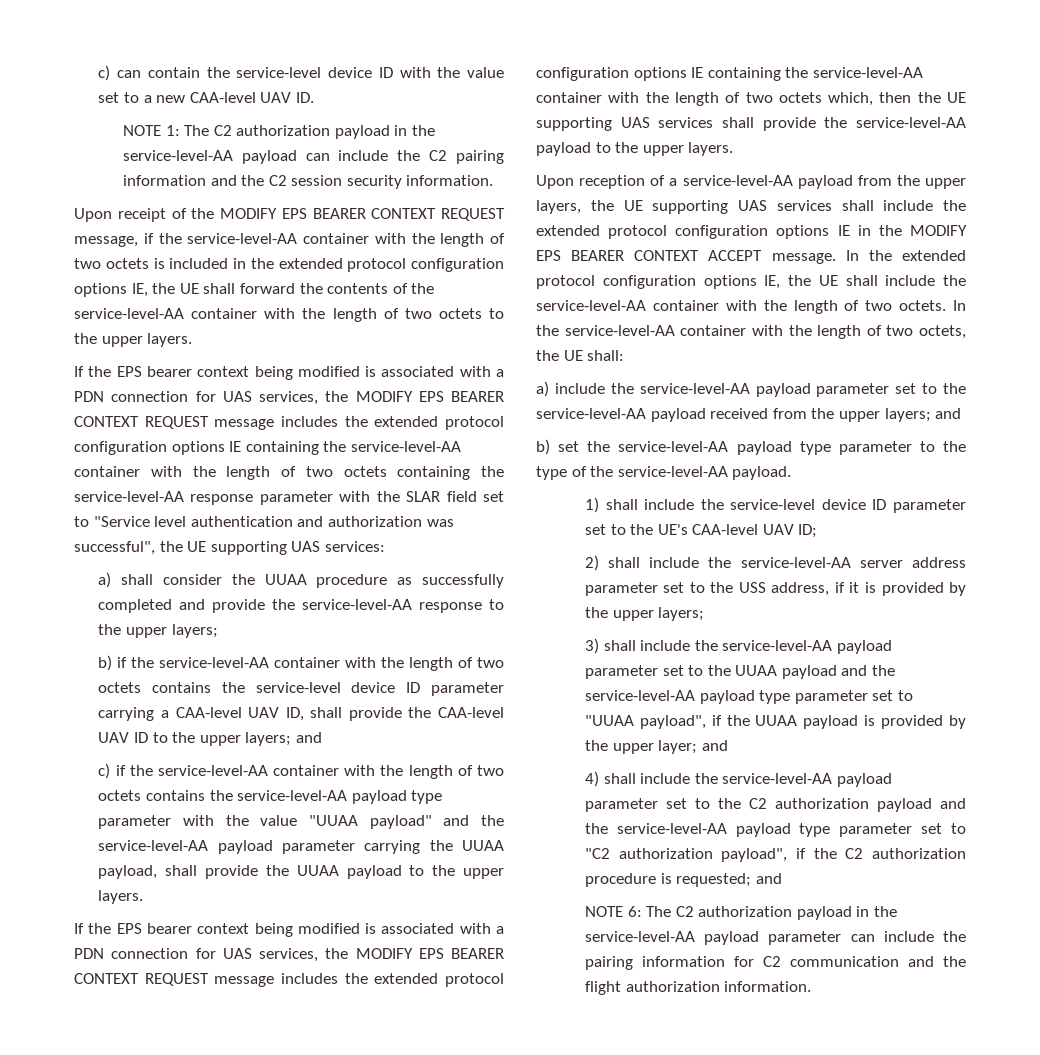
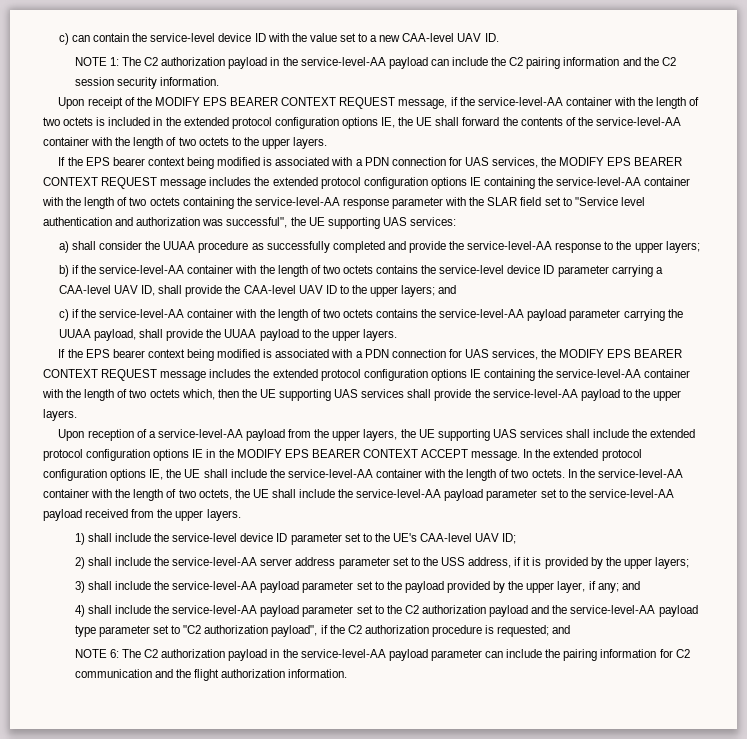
- c) if the service-level-AA container with the length of two octets contains the service-level-AA payload type parameter with the value "UUAA payload" and the service-level-AA payload parameter carrying the UUAA payload, shall provide the UUAA payload to the upper layers.
+ c) if the service-level-AA container with the length of two octets contains the service-level-AA payload parameter carrying the UUAA payload, shall provide the UUAA payload to the upper layers.
- In the service-level-AA container with the length of two octets, the UE shall:
- a) include the service-level-AA payload parameter set to the service-level-AA payload received from the upper layers; and
- b) set the service-level-AA payload type parameter to the type of the service-level-AA payload.
+ In the service-level-AA container with the length of two octets, the UE shall include the service-level-AA payload parameter set to the service-level-AA payload received from the upper layers.
- 3) shall include the service-level-AA payload parameter set to the UUAA payload and the service-level-AA payload type parameter set to "UUAA payload", if the UUAA payload is provided by the upper layer; and
+ 3) shall include the service-level-AA payload parameter set to the payload provided by the upper layer, if any; and

